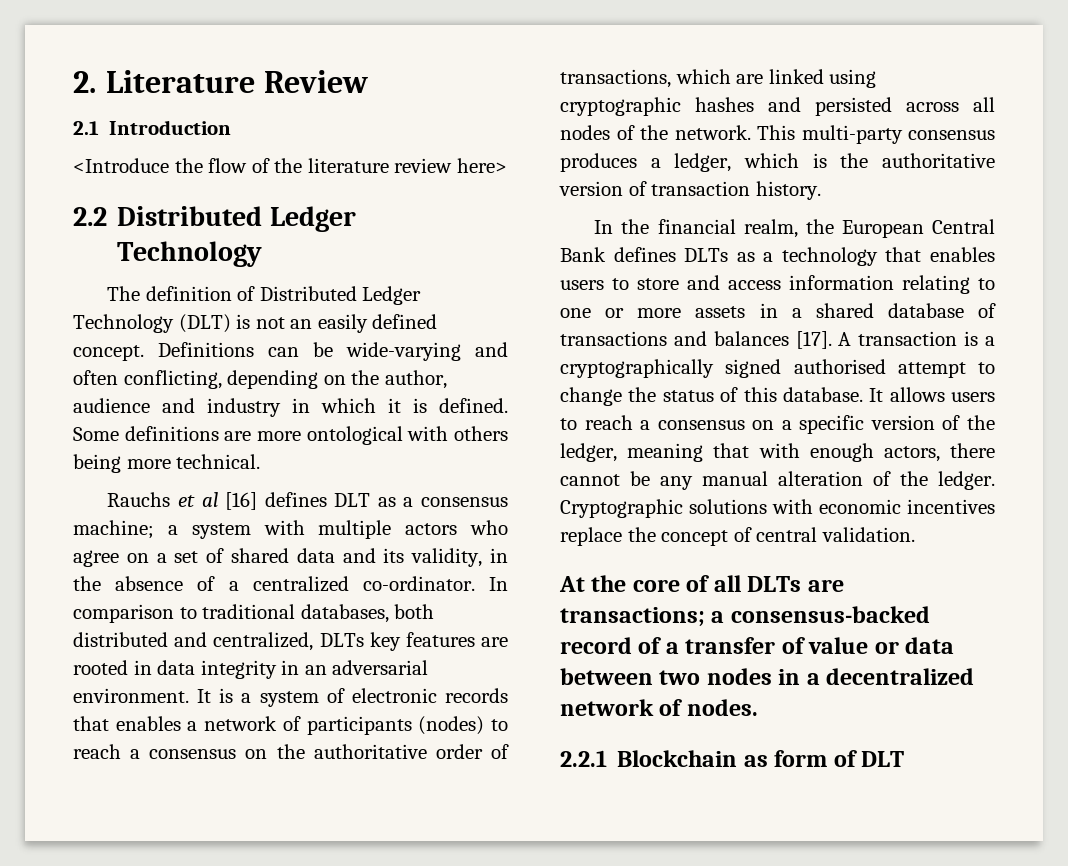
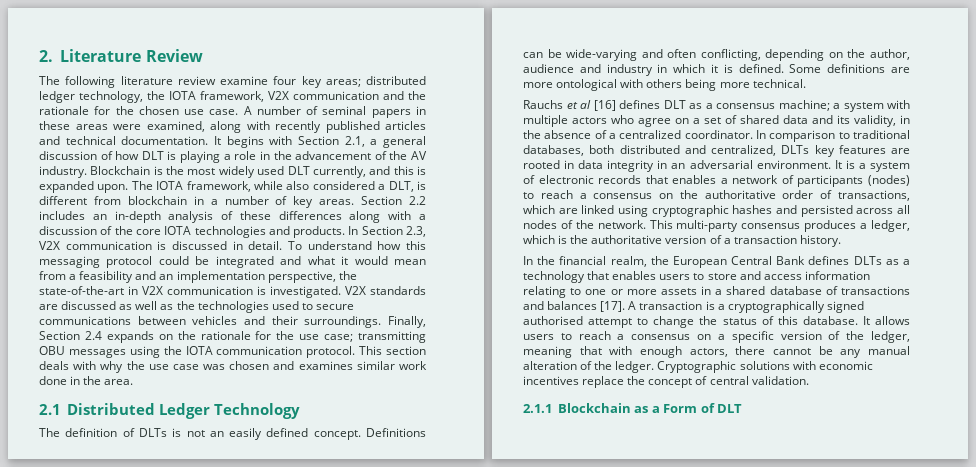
- 2.1 Introduction
- <Introduce the flow of the literature review here>
- 2.2 Distributed Ledger Technology
+ The following literature review examine four key areas; distributed ledger technology, the IOTA framework, V2X communication and the rationale for the chosen use case. A number of seminal papers in these areas were examined, along with recently published articles and technical documentation. It begins with Section 2.1, a general discussion of how DLT is playing a role in the advancement of the AV industry. Blockchain is the most widely used DLT currently, and this is expanded upon. The IOTA framework, while also considered a DLT, is different from blockchain in a number of key areas. Section 2.2 includes an in-depth analysis of these differences along with a discussion of the core IOTA technologies and products. In Section 2.3, V2X communication is discussed in detail. To understand how this messaging protocol could be integrated and what it would mean from a feasibility and an implementation perspective, the state-of-the-art in V2X communication is investigated. V2X standards are discussed as well as the technologies used to secure communications between vehicles and their surroundings. Finally, Section 2.4 expands on the rationale for the use case; transmitting OBU messages using the IOTA communication protocol. This section deals with why the use case was chosen and examines similar work done in the area.
+ 2.1 Distributed Ledger Technology
- The definition of Distributed Ledger Technology (DLT) is not an easily defined concept.
+ The definition of DLTs is not an easily defined concept.
- Rauchs et al [16] defines DLT as a consensus machine; a system with multiple actors who agree on a set of shared data and its validity, in the absence of a centralized co-ordinator.
+ Rauchs et al [16] defines DLT as a consensus machine; a system with multiple actors who agree on a set of shared data and its validity, in the absence of a centralized coordinator.
- This multi-party consensus produces a ledger, which is the authoritative version of transaction history.
+ This multi-party consensus produces a ledger, which is the authoritative version of a transaction history.
- At the core of all DLTs are transactions; a consensus-backed record of a transfer of value or data between two nodes in a decentralized network of nodes.
- 2.2.1 Blockchain as form of DLT
+ 2.1.1 Blockchain as a Form of DLT

